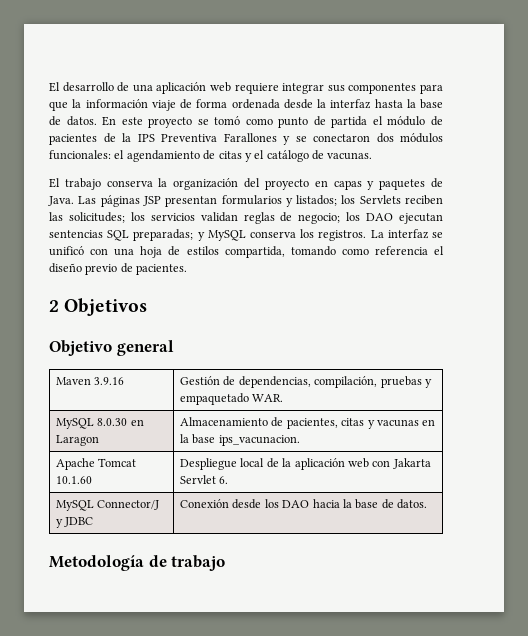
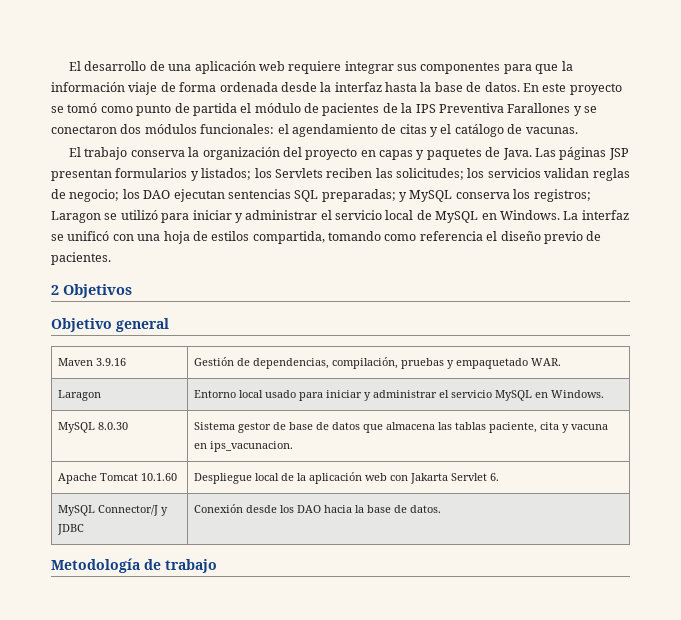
- Las páginas JSP presentan formularios y listados; los Servlets reciben las solicitudes; los servicios validan reglas de negocio; los DAO ejecutan sentencias SQL preparadas; y MySQL conserva los registros.
+ Las páginas JSP presentan formularios y listados; los Servlets reciben las solicitudes; los servicios validan reglas de negocio; los DAO ejecutan sentencias SQL preparadas; y MySQL conserva los registros; Laragon se utilizó para iniciar y administrar el servicio local de MySQL en Windows.
- MySQL 8.0.30 en Laragon | Almacenamiento de pacientes, citas y vacunas en la base ips_vacunacion.
+ Laragon | Entorno local usado para iniciar y administrar el servicio MySQL en Windows.
+ MySQL 8.0.30 | Sistema gestor de base de datos que almacena las tablas paciente, cita y vacuna en ips_vacunacion.

